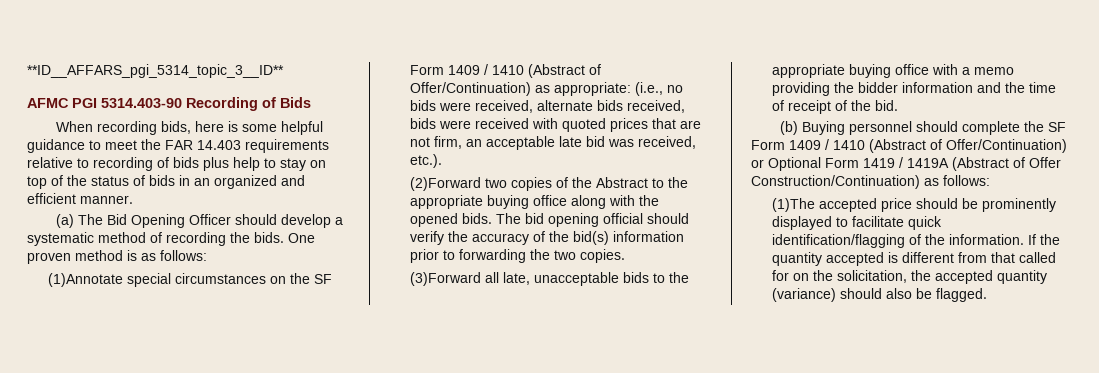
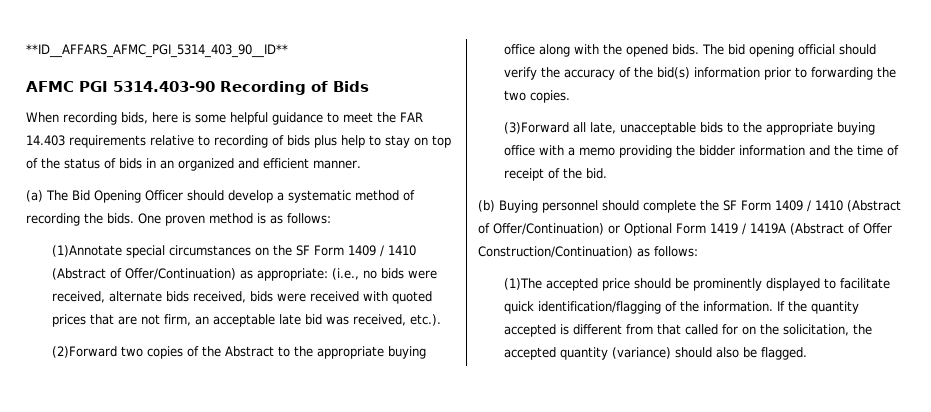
- **ID__AFFARS_pgi_5314_topic_3__ID**
+ **ID__AFFARS_AFMC_PGI_5314_403_90__ID**

